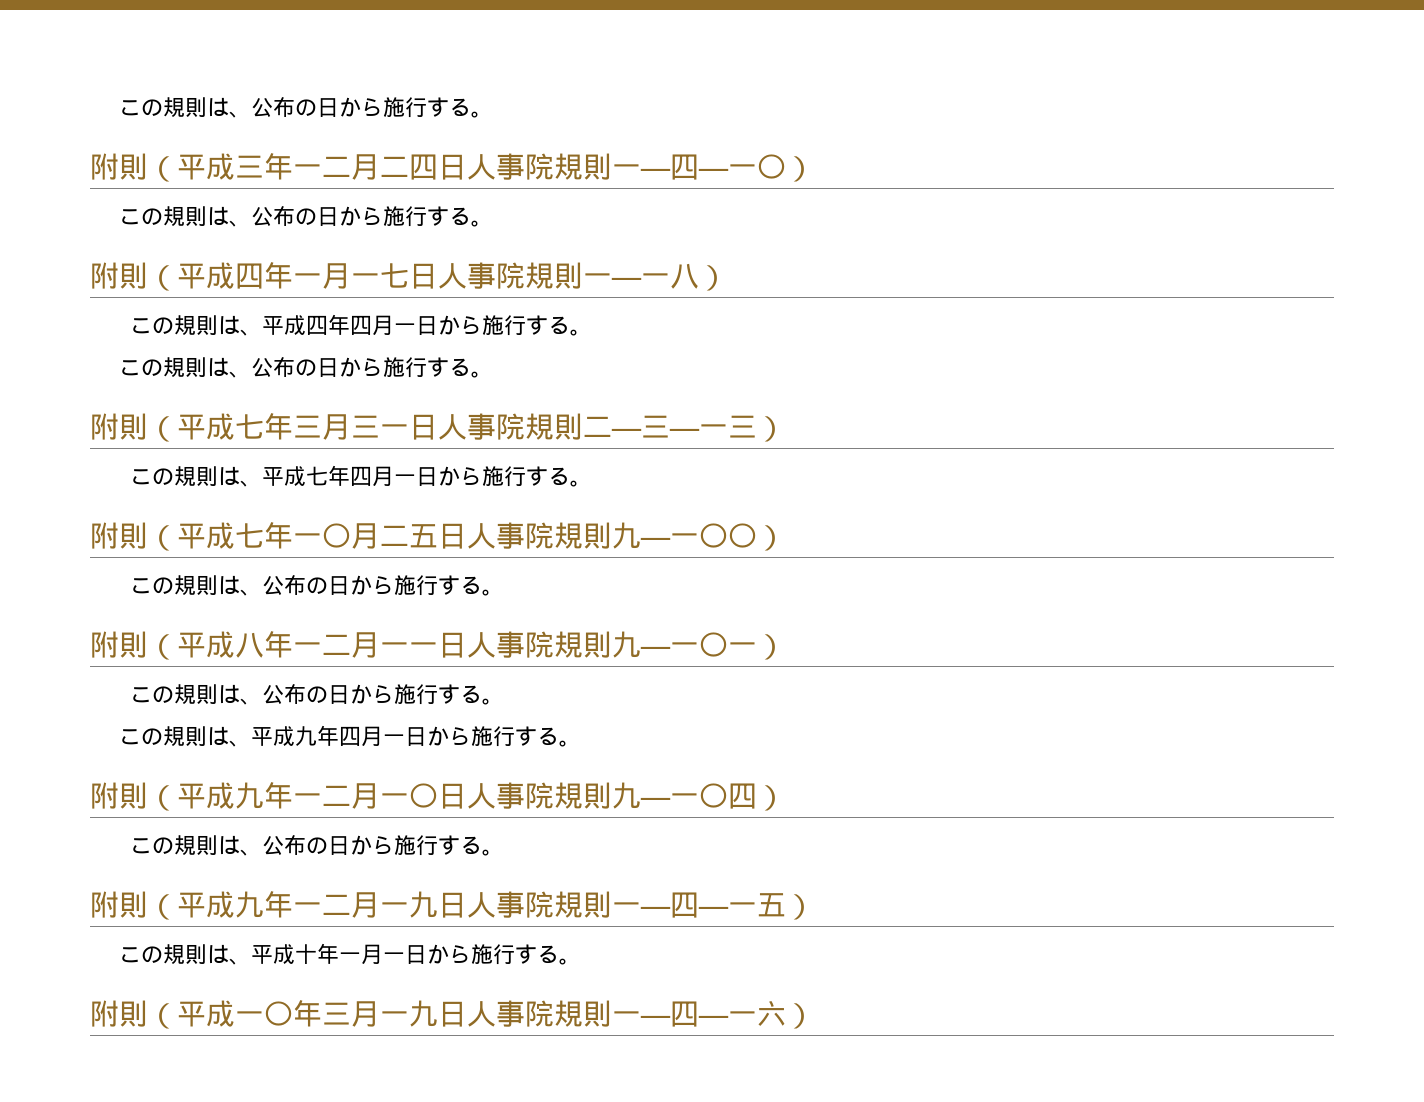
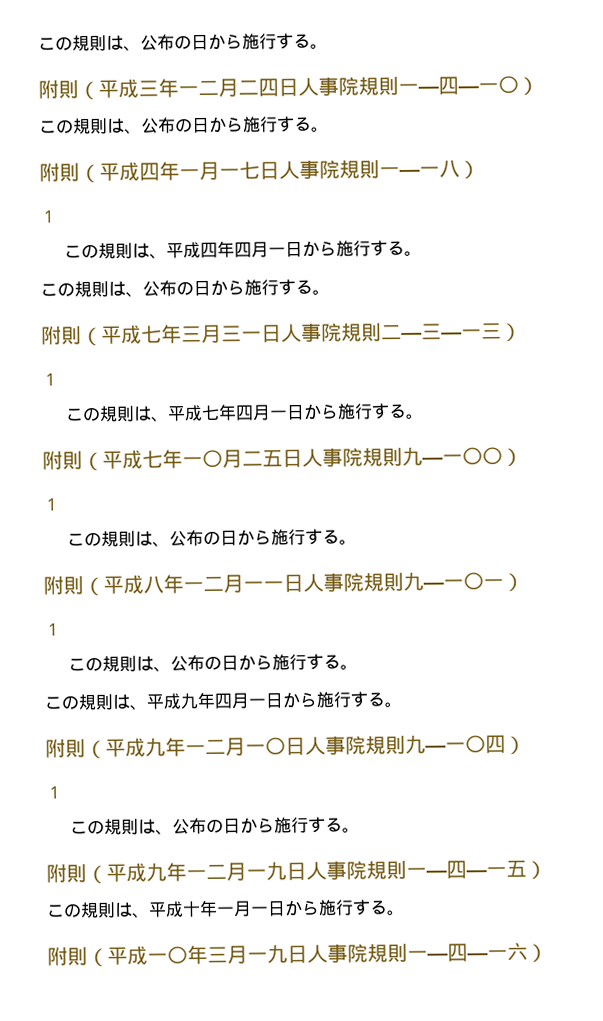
  附則（平成四年一月一七日人事院規則一―一八）
+ １
  附則（平成七年三月三一日人事院規則二―三―一三）
+ １
  附則（平成七年一〇月二五日人事院規則九―一〇〇）
+ １
  附則（平成八年一二月一一日人事院規則九―一〇一）
+ １
  附則（平成九年一二月一〇日人事院規則九―一〇四）
+ １

